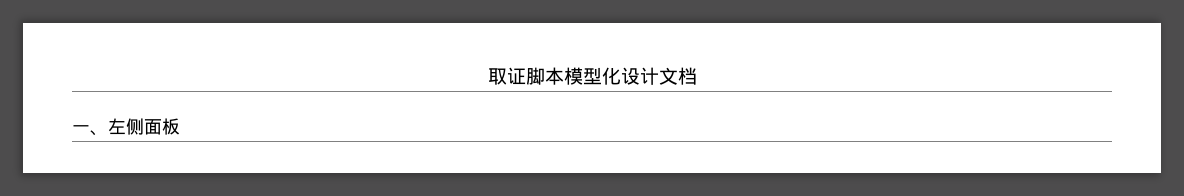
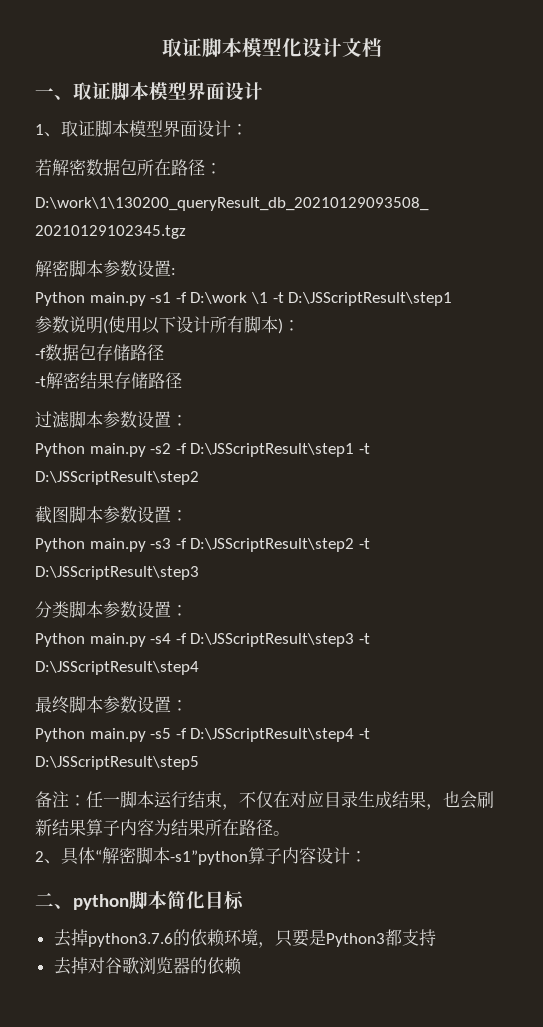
- 一、左侧面板
+ 一、取证脚本模型界面设计
+ 1、取证脚本模型界面设计：
+ 若解密数据包所在路径：
+ D:\work\1\130200_queryResult_db_20210129093508_ 20210129102345.tgz
+ 解密脚本参数设置:
+ Python main.py -s1 -f D:\work \1 -t D:\JSScriptResult\step1
+ 参数说明(使用以下设计所有脚本)：
+ -f数据包存储路径
+ -t解密结果存储路径
+ 过滤脚本参数设置：
+ Python main.py -s2 -f D:\JSScriptResult\step1 -t D:\JSScriptResult\step2
+ 截图脚本参数设置：
+ Python main.py -s3 -f D:\JSScriptResult\step2 -t D:\JSScriptResult\step3
+ 分类脚本参数设置：
+ Python main.py -s4 -f D:\JSScriptResult\step3 -t D:\JSScriptResult\step4
+ 最终脚本参数设置：
+ Python main.py -s5 -f D:\JSScriptResult\step4 -t D:\JSScriptResult\step5
+ 备注：任一脚本运行结束，不仅在对应目录生成结果，也会刷新结果算子内容为结果所在路径。
+ 2、具体“解密脚本-s1”python算子内容设计：
+ 二、python脚本简化目标
+ 去掉python3.7.6的依赖环境，只要是Python3都支持
+ 去掉对谷歌浏览器的依赖

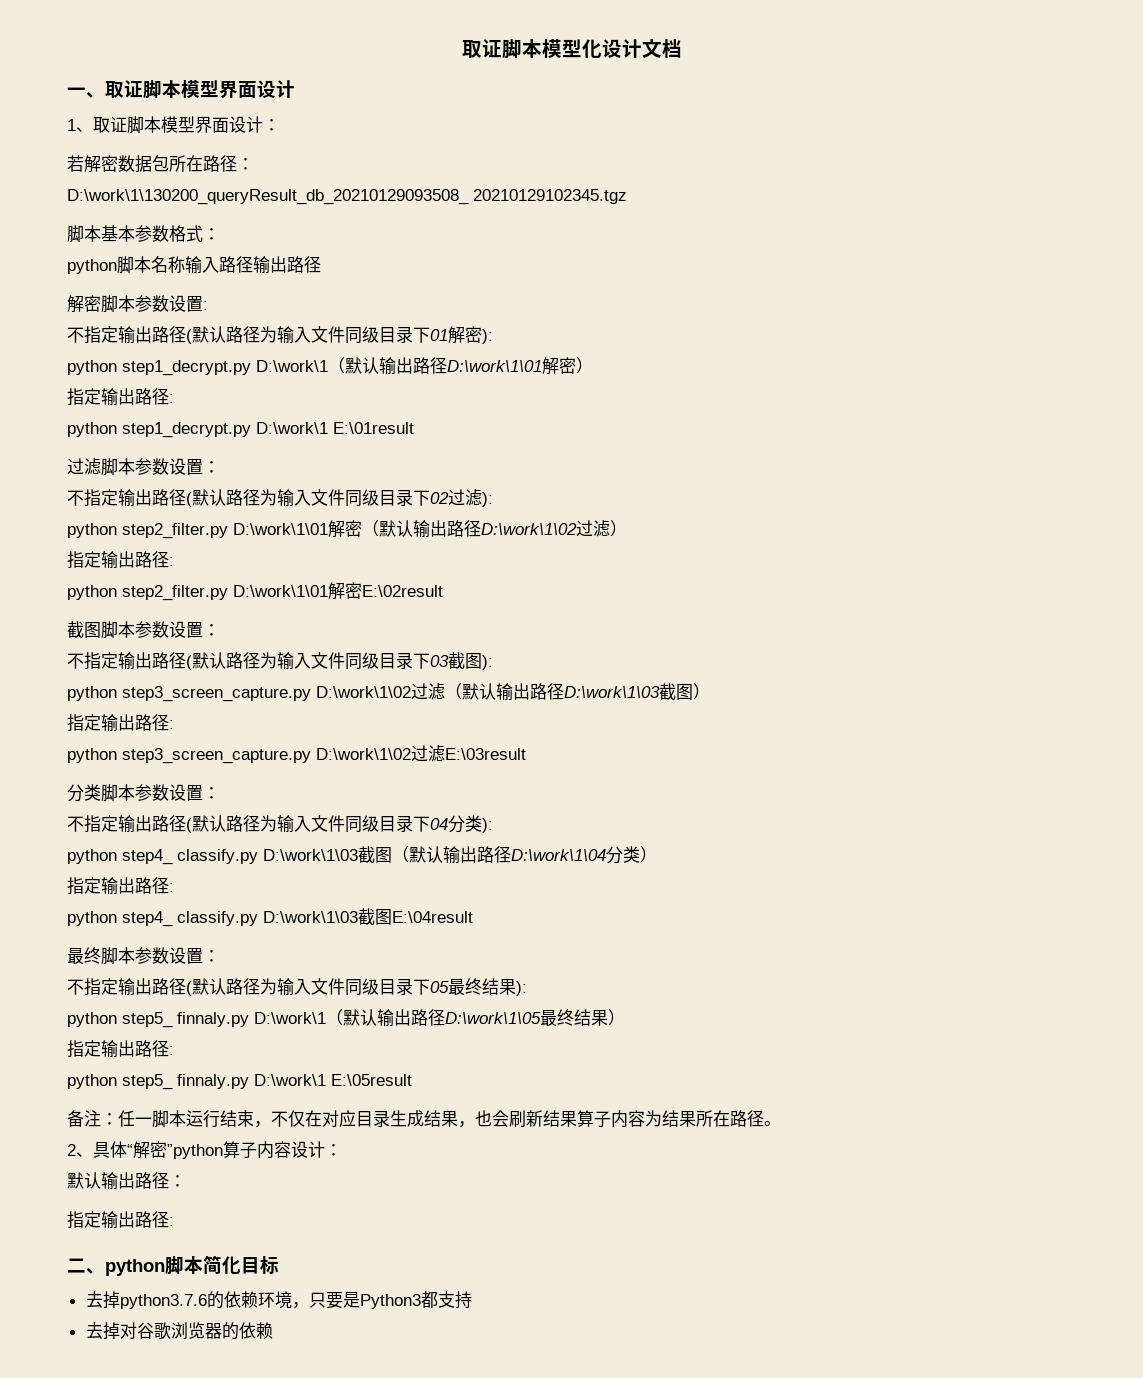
+ 脚本基本参数格式：
+ python脚本名称输入路径输出路径
- Python main.py -s1 -f D:\work \1 -t D:\JSScriptResult\step1
- 参数说明(使用以下设计所有脚本)：
- -f数据包存储路径
- -t解密结果存储路径
+ 不指定输出路径(默认路径为输入文件同级目录下01解密):
+ python step1_decrypt.py D:\work\1（默认输出路径D:\work\1\01解密）
+ 指定输出路径:
+ python step1_decrypt.py D:\work\1 E:\01result
- Python main.py -s2 -f D:\JSScriptResult\step1 -t D:\JSScriptResult\step2
+ 不指定输出路径(默认路径为输入文件同级目录下02过滤):
+ python step2_filter.py D:\work\1\01解密（默认输出路径D:\work\1\02过滤）
+ 指定输出路径:
+ python step2_filter.py D:\work\1\01解密E:\02result
- Python main.py -s3 -f D:\JSScriptResult\step2 -t D:\JSScriptResult\step3
+ 不指定输出路径(默认路径为输入文件同级目录下03截图):
+ python step3_screen_capture.py D:\work\1\02过滤（默认输出路径D:\work\1\03截图）
+ 指定输出路径:
+ python step3_screen_capture.py D:\work\1\02过滤E:\03result
- Python main.py -s4 -f D:\JSScriptResult\step3 -t D:\JSScriptResult\step4
+ 不指定输出路径(默认路径为输入文件同级目录下04分类):
+ python step4_ classify.py D:\work\1\03截图（默认输出路径D:\work\1\04分类）
+ 指定输出路径:
+ python step4_ classify.py D:\work\1\03截图E:\04result
- Python main.py -s5 -f D:\JSScriptResult\step4 -t D:\JSScriptResult\step5
+ 不指定输出路径(默认路径为输入文件同级目录下05最终结果):
+ python step5_ finnaly.py D:\work\1（默认输出路径D:\work\1\05最终结果）
+ 指定输出路径:
+ python step5_ finnaly.py D:\work\1 E:\05result
- 2、具体“解密脚本-s1”python算子内容设计：
+ 2、具体“解密”python算子内容设计：
+ 默认输出路径：
+ 指定输出路径:

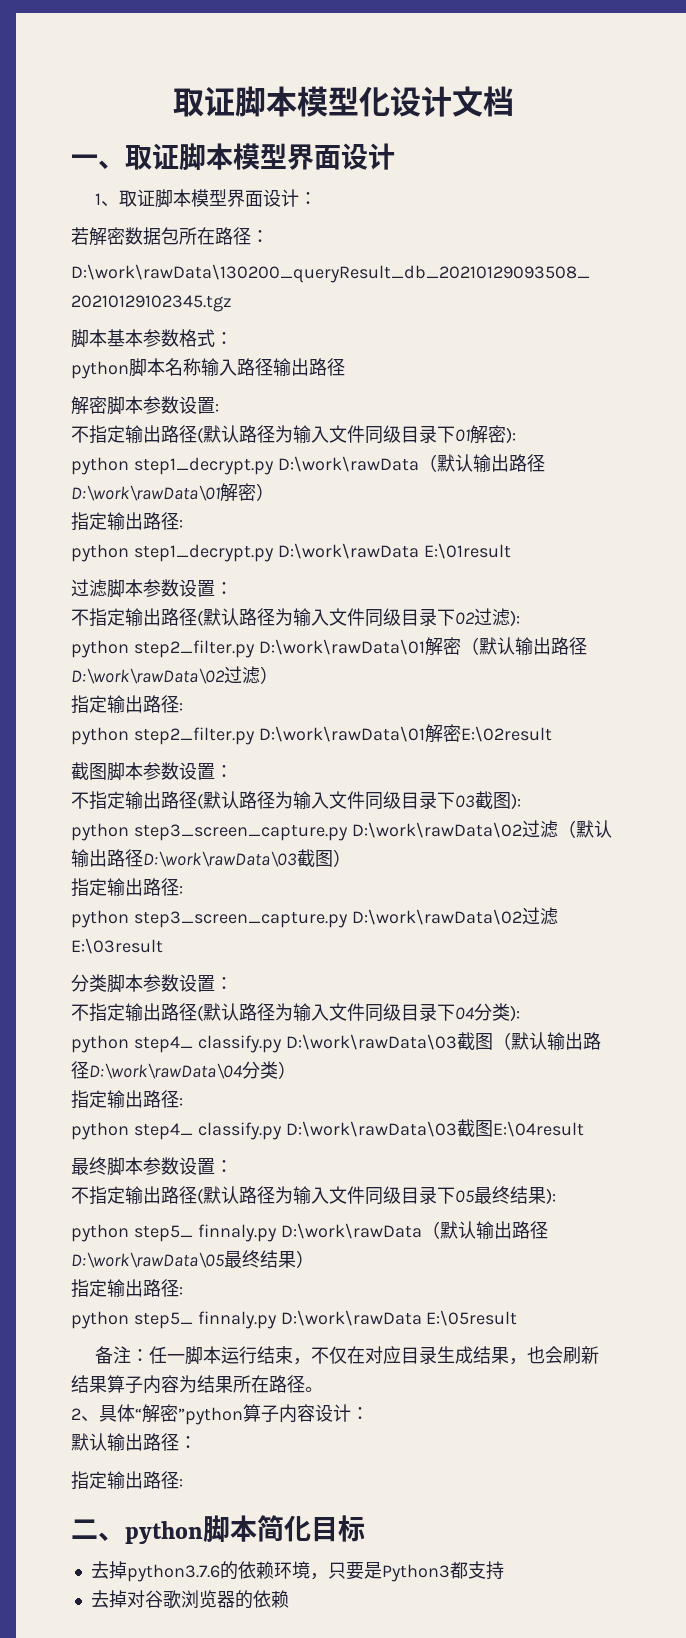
- D:\work\1\130200_queryResult_db_20210129093508_ 20210129102345.tgz
+ D:\work\rawData\130200_queryResult_db_20210129093508_ 20210129102345.tgz
- python step1_decrypt.py D:\work\1（默认输出路径D:\work\1\01解密）
+ python step1_decrypt.py D:\work\rawData（默认输出路径D:\work\rawData\01解密）
- python step1_decrypt.py D:\work\1 E:\01result
+ python step1_decrypt.py D:\work\rawData E:\01result
- python step2_filter.py D:\work\1\01解密（默认输出路径D:\work\1\02过滤）
+ python step2_filter.py D:\work\rawData\01解密（默认输出路径D:\work\rawData\02过滤）
- python step2_filter.py D:\work\1\01解密E:\02result
+ python step2_filter.py D:\work\rawData\01解密E:\02result
- python step3_screen_capture.py D:\work\1\02过滤（默认输出路径D:\work\1\03截图）
+ python step3_screen_capture.py D:\work\rawData\02过滤（默认输出路径D:\work\rawData\03截图）
- python step3_screen_capture.py D:\work\1\02过滤E:\03result
+ python step3_screen_capture.py D:\work\rawData\02过滤E:\03result
- python step4_ classify.py D:\work\1\03截图（默认输出路径D:\work\1\04分类）
+ python step4_ classify.py D:\work\rawData\03截图（默认输出路径D:\work\rawData\04分类）
- python step4_ classify.py D:\work\1\03截图E:\04result
+ python step4_ classify.py D:\work\rawData\03截图E:\04result
- python step5_ finnaly.py D:\work\1（默认输出路径D:\work\1\05最终结果）
+ python step5_ finnaly.py D:\work\rawData（默认输出路径D:\work\rawData\05最终结果）
- python step5_ finnaly.py D:\work\1 E:\05result
+ python step5_ finnaly.py D:\work\rawData E:\05result

